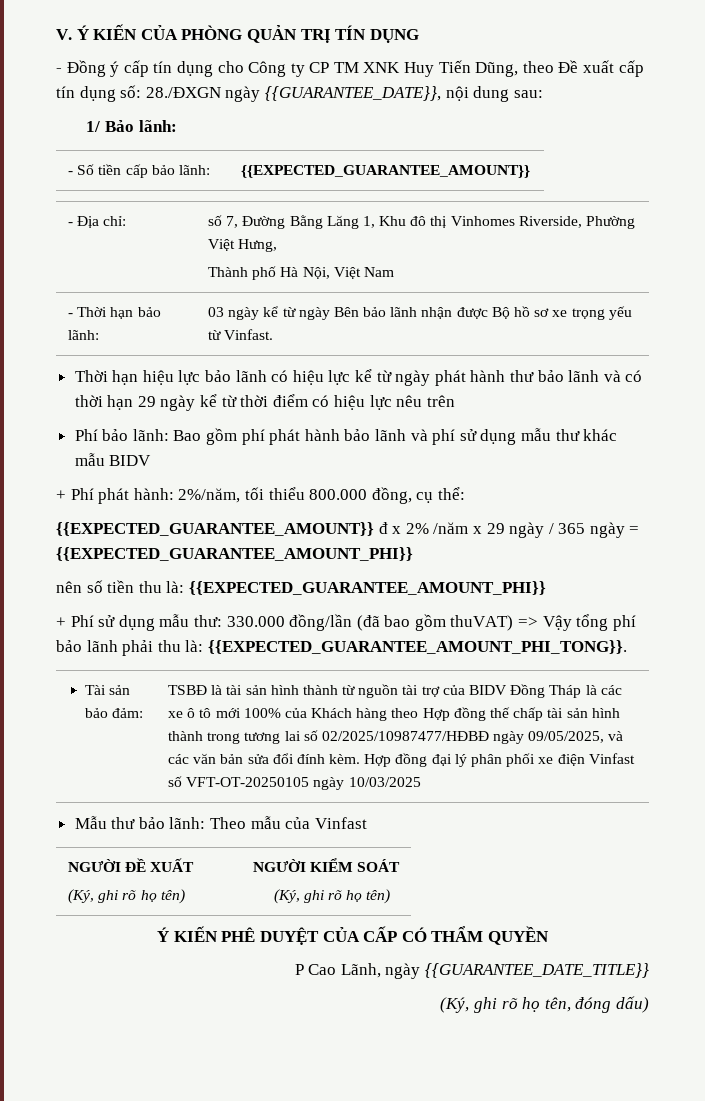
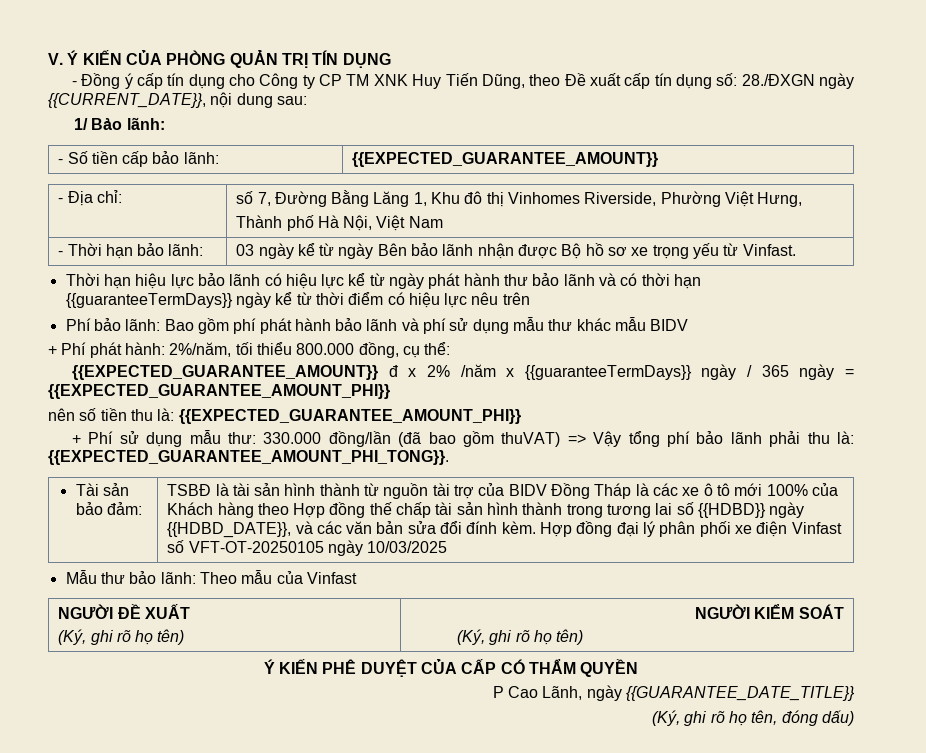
- - Đồng ý cấp tín dụng cho Công ty CP TM XNK Huy Tiến Dũng, theo Đề xuất cấp tín dụng số: 28./ĐXGN ngày {{GUARANTEE_DATE}}, nội dung sau:
+ - Đồng ý cấp tín dụng cho Công ty CP TM XNK Huy Tiến Dũng, theo Đề xuất cấp tín dụng số: 28./ĐXGN ngày {{CURRENT_DATE}}, nội dung sau:
- Thời hạn hiệu lực bảo lãnh có hiệu lực kể từ ngày phát hành thư bảo lãnh và có thời hạn 29 ngày kể từ thời điểm có hiệu lực nêu trên
+ Thời hạn hiệu lực bảo lãnh có hiệu lực kể từ ngày phát hành thư bảo lãnh và có thời hạn {{guaranteeTermDays}} ngày kể từ thời điểm có hiệu lực nêu trên
- {{EXPECTED_GUARANTEE_AMOUNT}} đ x 2% /năm x 29 ngày / 365 ngày = {{EXPECTED_GUARANTEE_AMOUNT_PHI}}
+ {{EXPECTED_GUARANTEE_AMOUNT}} đ x 2% /năm x {{guaranteeTermDays}} ngày / 365 ngày = {{EXPECTED_GUARANTEE_AMOUNT_PHI}}
- TSBĐ là tài sản hình thành từ nguồn tài trợ của BIDV Đồng Tháp là các xe ô tô mới 100% của Khách hàng theo Hợp đồng thế chấp tài sản hình thành trong tương lai số 02/2025/10987477/HĐBĐ ngày 09/05/2025, và các văn bản sửa đổi đính kèm.
+ TSBĐ là tài sản hình thành từ nguồn tài trợ của BIDV Đồng Tháp là các xe ô tô mới 100% của Khách hàng theo Hợp đồng thế chấp tài sản hình thành trong tương lai số {{HDBD}} ngày {{HDBD_DATE}}, và các văn bản sửa đổi đính kèm.

